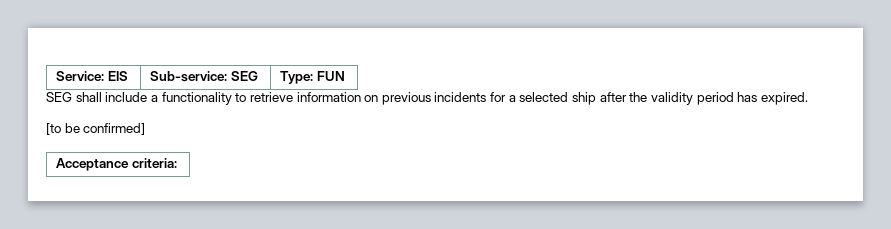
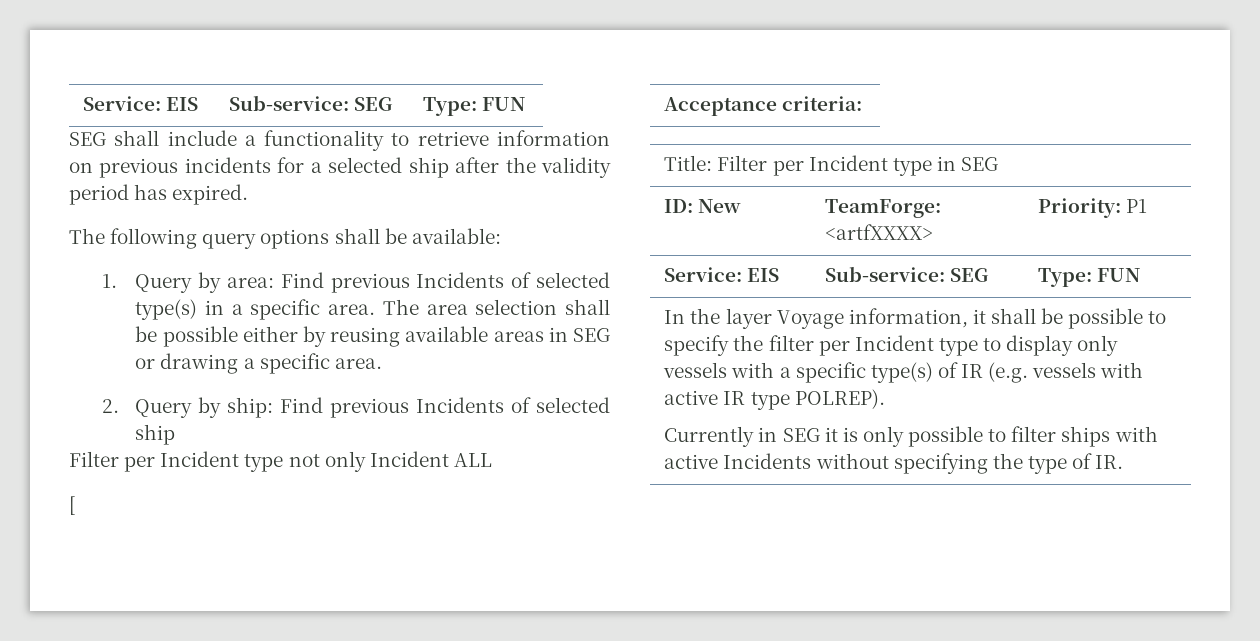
- [to be confirmed]
+ The following query options shall be available:
+ 1. Query by area: Find previous Incidents of selected type(s) in a specific area. The area selection shall be possible either by reusing available areas in SEG or drawing a specific area.
+ 2. Query by ship: Find previous Incidents of selected ship
+ Filter per Incident type not only Incident ALL
+ [
  Acceptance criteria:
+ Title: Filter per Incident type in SEG
+ ID: New | TeamForge: <artfXXXX> | Priority: P1
+ Service: EIS | Sub-service: SEG | Type: FUN
+ In the layer Voyage information, it shall be possible to specify the filter per Incident type to display only vessels with a specific type(s) of IR (e.g. vessels with active IR type POLREP).
+ Currently in SEG it is only possible to filter ships with active Incidents without specifying the type of IR.

